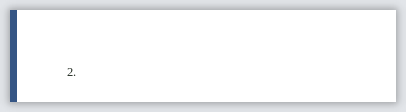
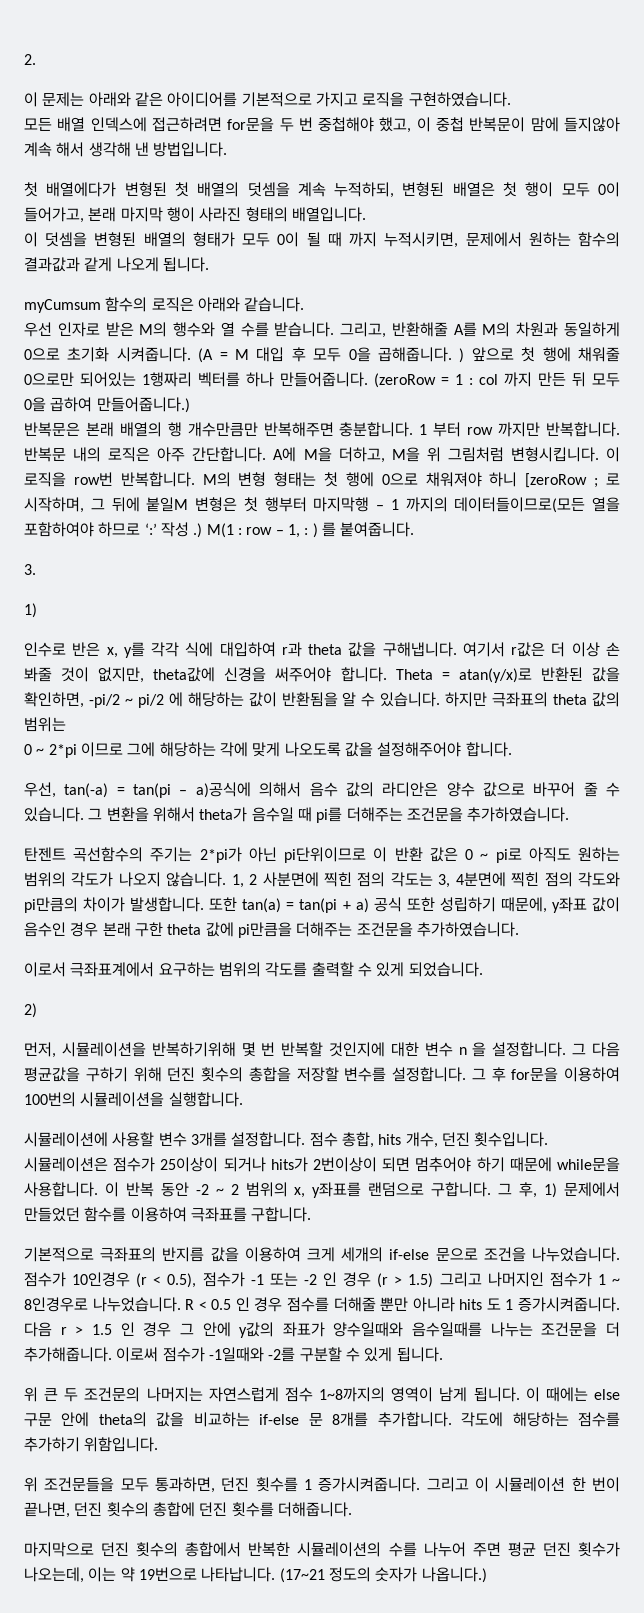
+ 이 문제는 아래와 같은 아이디어를 기본적으로 가지고 로직을 구현하였습니다.
+ 모든 배열 인덱스에 접근하려면 for문을 두 번 중첩해야 했고, 이 중첩 반복문이 맘에 들지않아 계속 해서 생각해 낸 방법입니다.
+ 첫 배열에다가 변형된 첫 배열의 덧셈을 계속 누적하되, 변형된 배열은 첫 행이 모두 0이 들어가고, 본래 마지막 행이 사라진 형태의 배열입니다.
+ 이 덧셈을 변형된 배열의 형태가 모두 0이 될 때 까지 누적시키면, 문제에서 원하는 함수의 결과값과 같게 나오게 됩니다.
+ myCumsum 함수의 로직은 아래와 같습니다.
+ 우선 인자로 받은 M의 행수와 열 수를 받습니다. 그리고, 반환해줄 A를 M의 차원과 동일하게 0으로 초기화 시켜줍니다. (A = M 대입 후 모두 0을 곱해줍니다. ) 앞으로 첫 행에 채워줄 0으로만 되어있는 1행짜리 벡터를 하나 만들어줍니다. (zeroRow = 1 : col 까지 만든 뒤 모두 0을 곱하여 만들어줍니다.)
+ 반복문은 본래 배열의 행 개수만큼만 반복해주면 충분합니다. 1 부터 row 까지만 반복합니다. 반복문 내의 로직은 아주 간단합니다. A에 M을 더하고, M을 위 그림처럼 변형시킵니다. 이 로직을 row번 반복합니다. M의 변형 형태는 첫 행에 0으로 채워져야 하니 [zeroRow ; 로 시작하며, 그 뒤에 붙일M 변형은 첫 행부터 마지막행 – 1 까지의 데이터들이므로(모든 열을 포함하여야 하므로 ‘:’ 작성 .) M(1 : row – 1, : ) 를 붙여줍니다.
+ 3.
+ 1)
+ 인수로 반은 x, y를 각각 식에 대입하여 r과 theta 값을 구해냅니다. 여기서 r값은 더 이상 손 봐줄 것이 없지만, theta값에 신경을 써주어야 합니다. Theta = atan(y/x)로 반환된 값을 확인하면, -pi/2 ~ pi/2 에 해당하는 값이 반환됨을 알 수 있습니다. 하지만 극좌표의 theta 값의 범위는
+ 0 ~ 2*pi 이므로 그에 해당하는 각에 맞게 나오도록 값을 설정해주어야 합니다.
+ 우선, tan(-a) = tan(pi – a)공식에 의해서 음수 값의 라디안은 양수 값으로 바꾸어 줄 수 있습니다. 그 변환을 위해서 theta가 음수일 때 pi를 더해주는 조건문을 추가하였습니다.
+ 탄젠트 곡선함수의 주기는 2*pi가 아닌 pi단위이므로 이 반환 값은 0 ~ pi로 아직도 원하는 범위의 각도가 나오지 않습니다. 1, 2 사분면에 찍힌 점의 각도는 3, 4분면에 찍힌 점의 각도와 pi만큼의 차이가 발생합니다. 또한 tan(a) = tan(pi + a) 공식 또한 성립하기 때문에, y좌표 값이 음수인 경우 본래 구한 theta 값에 pi만큼을 더해주는 조건문을 추가하였습니다.
+ 이로서 극좌표계에서 요구하는 범위의 각도를 출력할 수 있게 되었습니다.
+ 2)
+ 먼저, 시뮬레이션을 반복하기위해 몇 번 반복할 것인지에 대한 변수 n 을 설정합니다. 그 다음 평균값을 구하기 위해 던진 횟수의 총합을 저장할 변수를 설정합니다. 그 후 for문을 이용하여 100번의 시뮬레이션을 실행합니다.
+ 시뮬레이션에 사용할 변수 3개를 설정합니다. 점수 총합, hits 개수, 던진 횟수입니다. 시뮬레이션은 점수가 25이상이 되거나 hits가 2번이상이 되면 멈추어야 하기 때문에 while문을 사용합니다. 이 반복 동안 -2 ~ 2 범위의 x, y좌표를 랜덤으로 구합니다. 그 후, 1) 문제에서 만들었던 함수를 이용하여 극좌표를 구합니다.
+ 기본적으로 극좌표의 반지름 값을 이용하여 크게 세개의 if-else 문으로 조건을 나누었습니다. 점수가 10인경우 (r < 0.5), 점수가 -1 또는 -2 인 경우 (r > 1.5) 그리고 나머지인 점수가 1 ~ 8인경우로 나누었습니다. R < 0.5 인 경우 점수를 더해줄 뿐만 아니라 hits 도 1 증가시켜줍니다. 다음 r > 1.5 인 경우 그 안에 y값의 좌표가 양수일때와 음수일때를 나누는 조건문을 더 추가해줍니다. 이로써 점수가 -1일때와 -2를 구분할 수 있게 됩니다.
+ 위 큰 두 조건문의 나머지는 자연스럽게 점수 1~8까지의 영역이 남게 됩니다. 이 때에는 else 구문 안에 theta의 값을 비교하는 if-else 문 8개를 추가합니다. 각도에 해당하는 점수를 추가하기 위함입니다.
+ 위 조건문들을 모두 통과하면, 던진 횟수를 1 증가시켜줍니다. 그리고 이 시뮬레이션 한 번이 끝나면, 던진 횟수의 총합에 던진 횟수를 더해줍니다.
+ 마지막으로 던진 횟수의 총합에서 반복한 시뮬레이션의 수를 나누어 주면 평균 던진 횟수가 나오는데, 이는 약 19번으로 나타납니다. (17~21 정도의 숫자가 나옵니다.)

